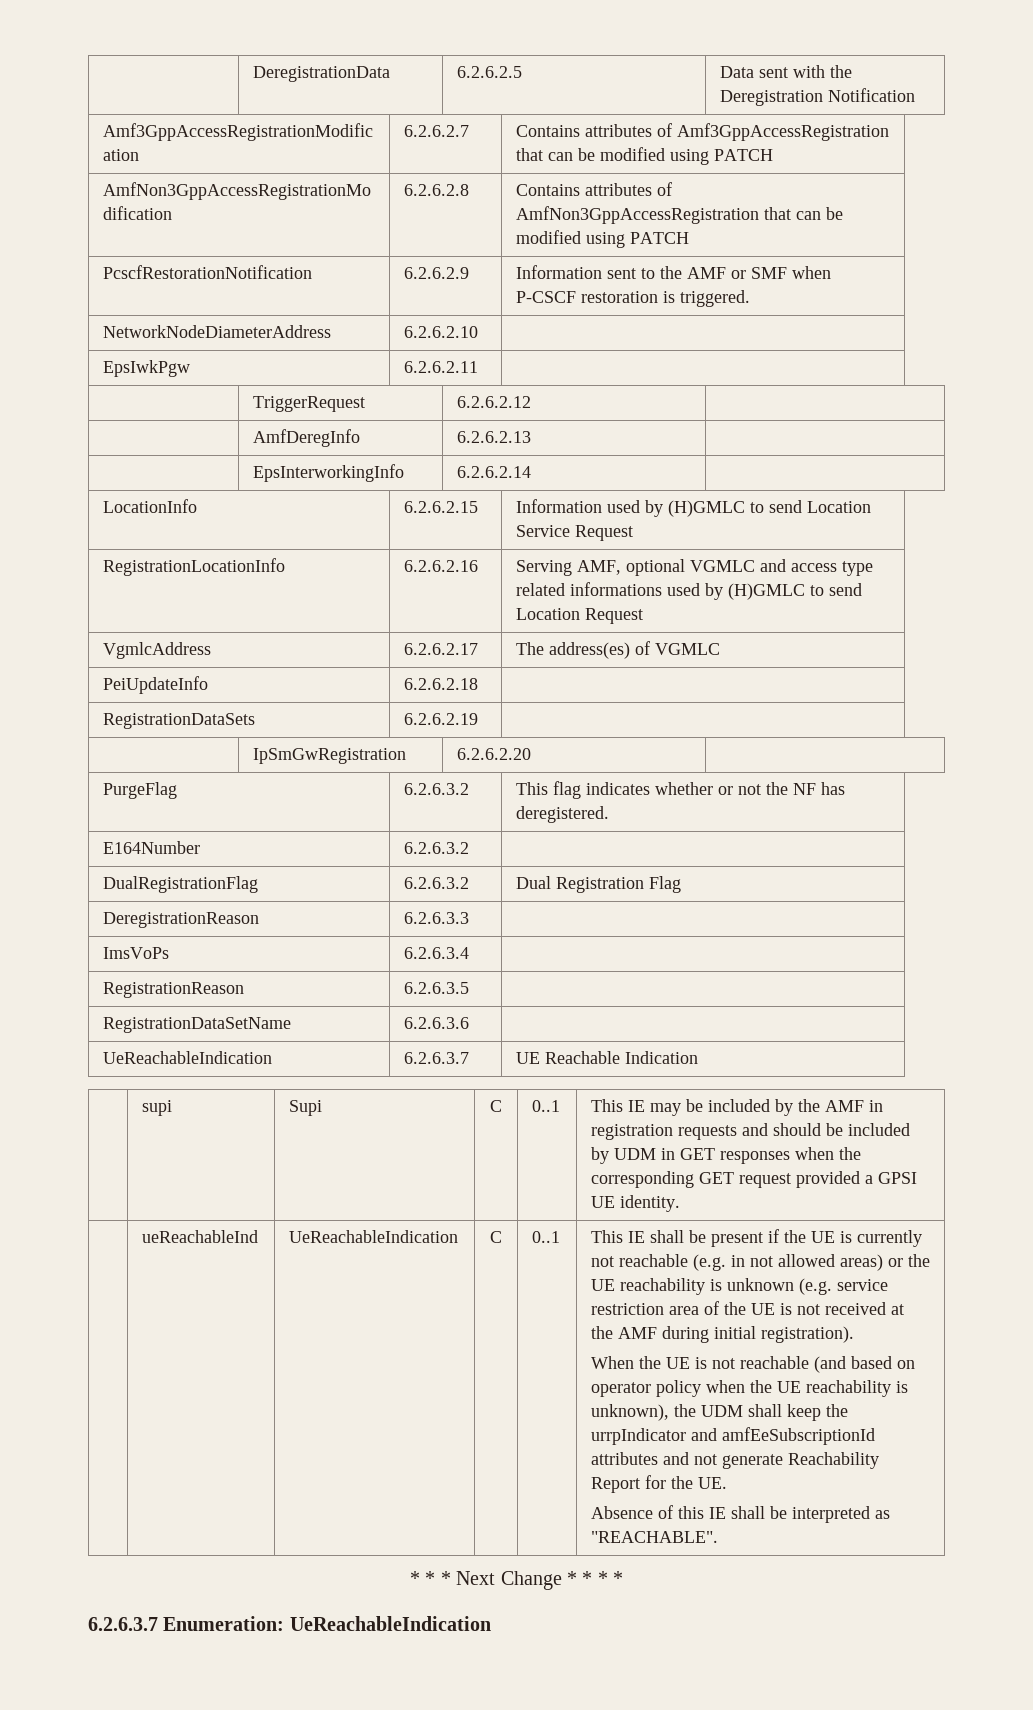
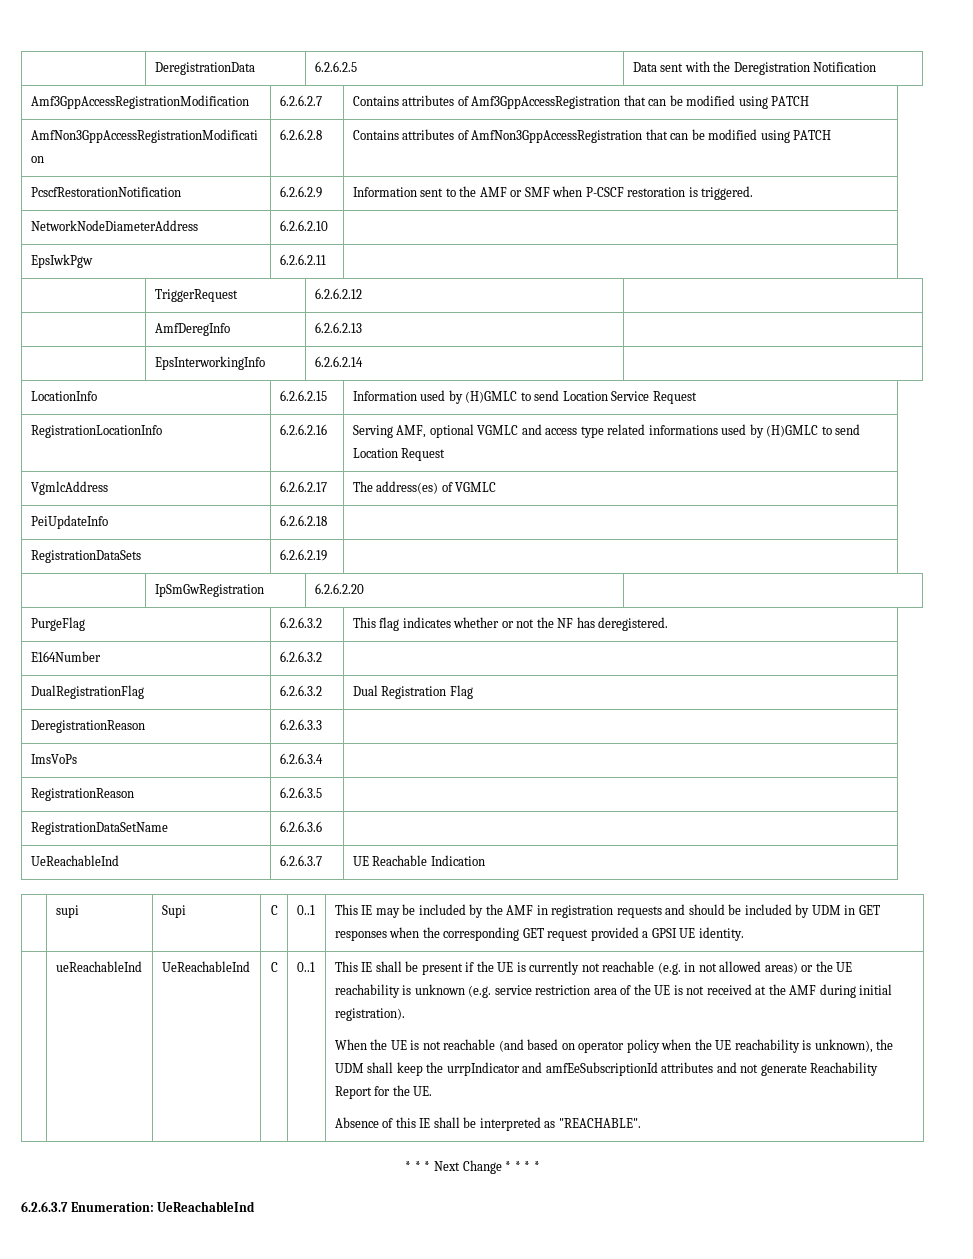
- UeReachableIndication | 6.2.6.3.7 | UE Reachable Indication
+ UeReachableInd | 6.2.6.3.7 | UE Reachable Indication
- ueReachableInd | UeReachableIndication
+ ueReachableInd | UeReachableInd
- 6.2.6.3.7 Enumeration: UeReachableIndication
+ 6.2.6.3.7 Enumeration: UeReachableInd

